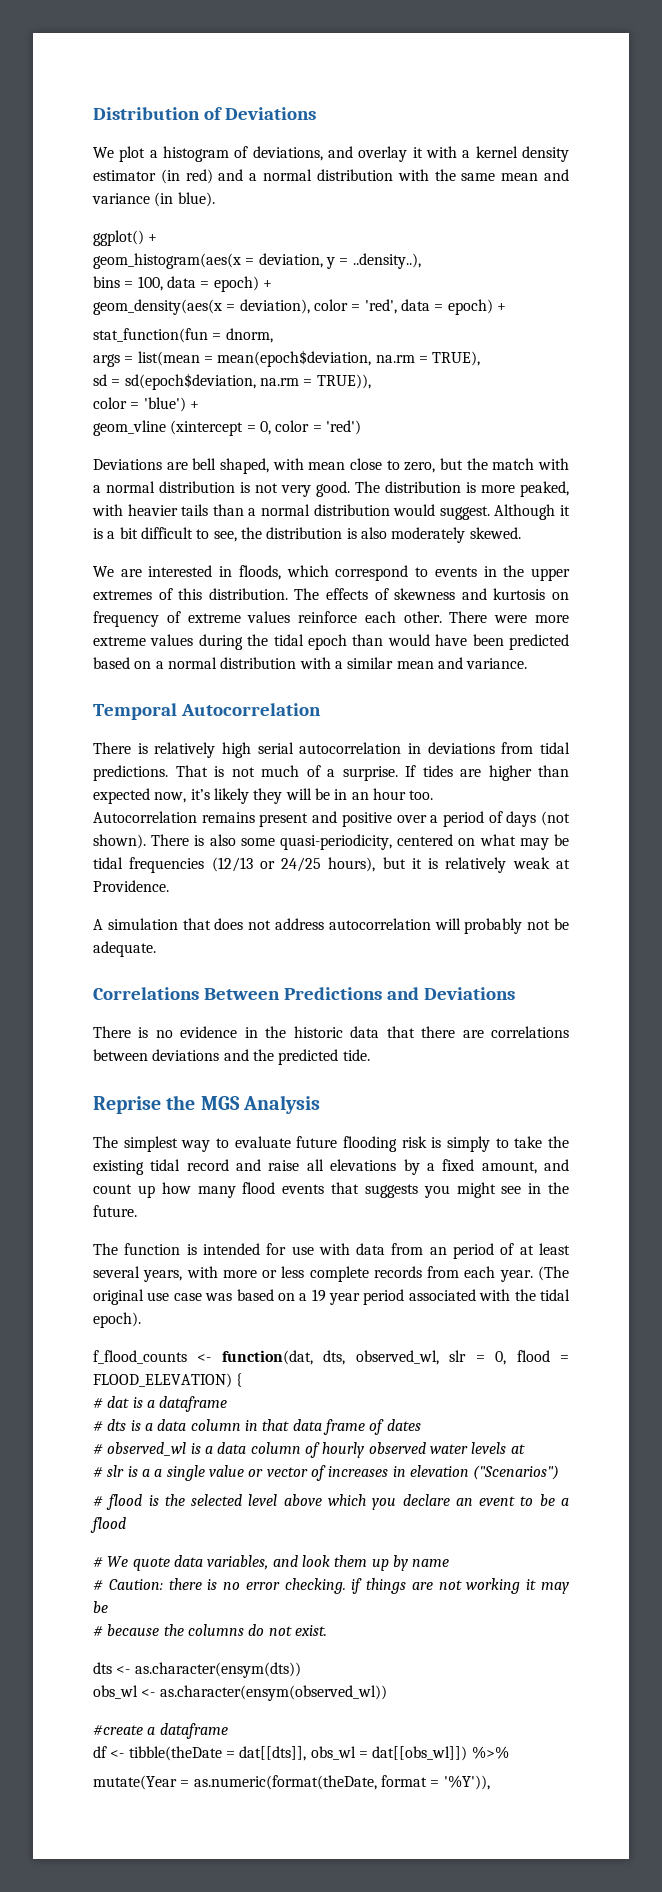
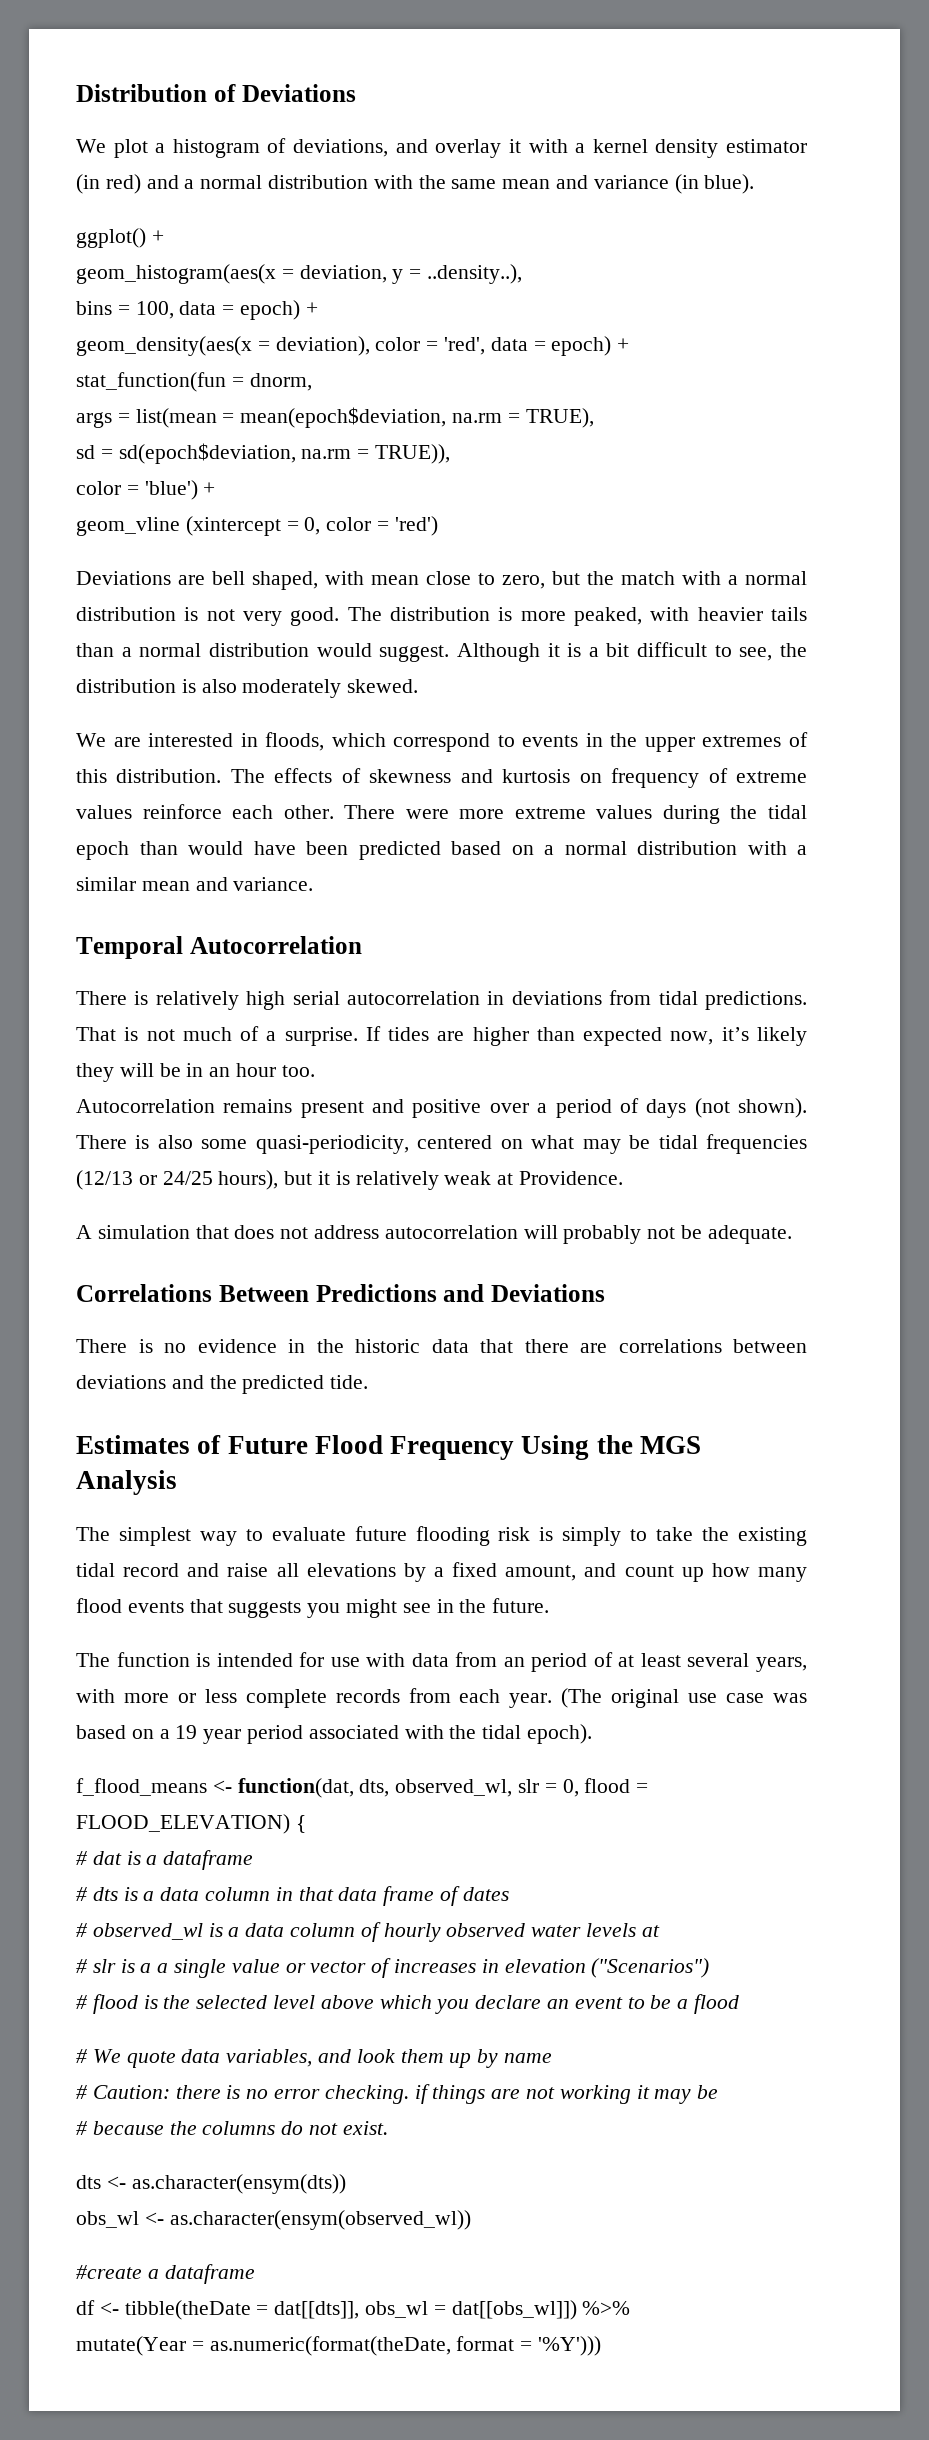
- Reprise the MGS Analysis
+ Estimates of Future Flood Frequency Using the MGS Analysis
- f_flood_counts <- function(dat, dts, observed_wl, slr = 0, flood = FLOOD_ELEVATION) {
+ f_flood_means <- function(dat, dts, observed_wl, slr = 0, flood = FLOOD_ELEVATION) {
- mutate(Year = as.numeric(format(theDate, format = '%Y')),
+ mutate(Year = as.numeric(format(theDate, format = '%Y')))

